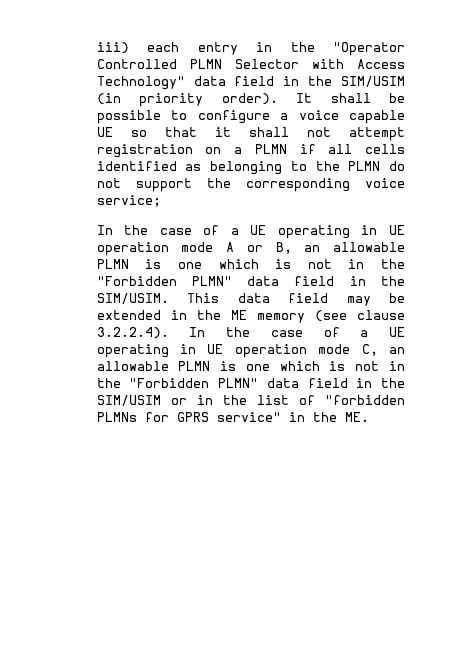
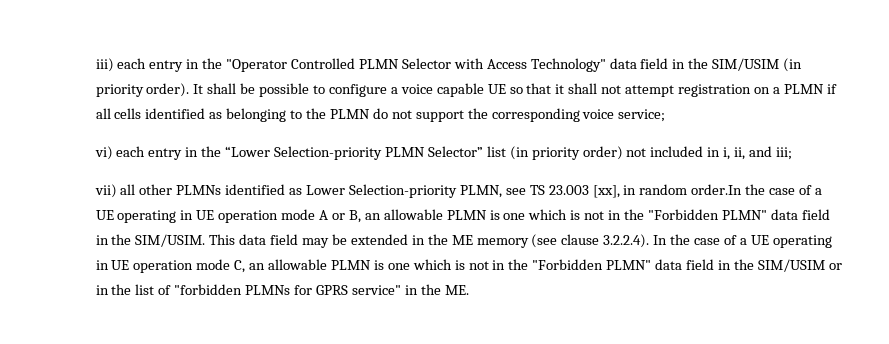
- In the case of a UE operating in UE operation mode A or B, an allowable PLMN is one which is not in the "Forbidden PLMN" data field in the SIM/USIM.
+ vi) each entry in the “Lower Selection-priority PLMN Selector” list (in priority order) not included in i, ii, and iii;
+ vii) all other PLMNs identified as Lower Selection-priority PLMN, see TS 23.003 [xx], in random order.In the case of a UE operating in UE operation mode A or B, an allowable PLMN is one which is not in the "Forbidden PLMN" data field in the SIM/USIM.

